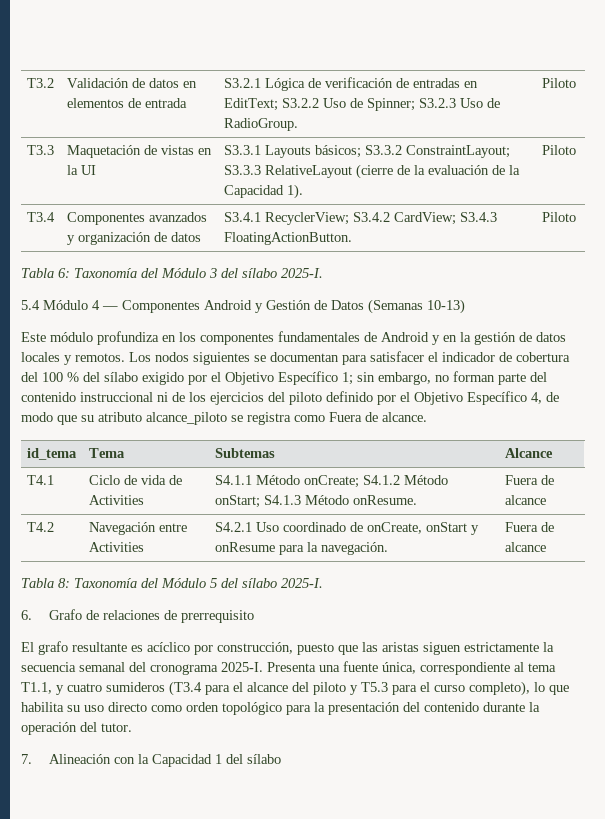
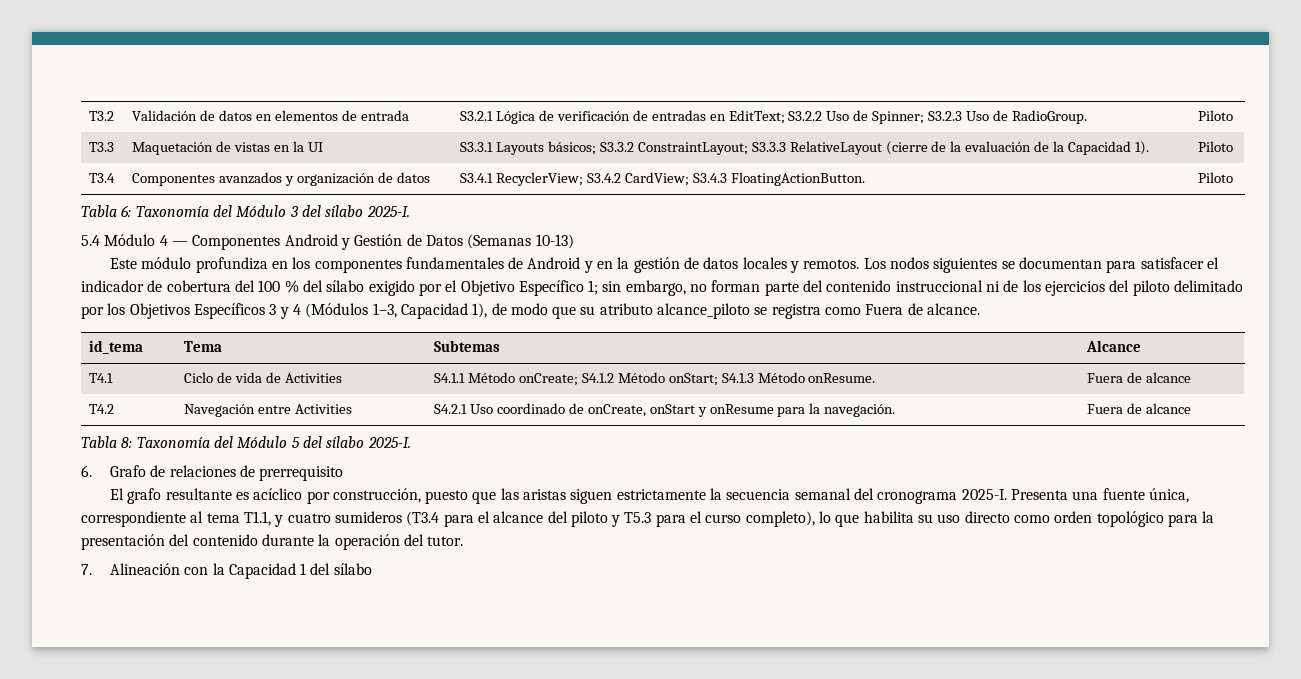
- Los nodos siguientes se documentan para satisfacer el indicador de cobertura del 100 % del sílabo exigido por el Objetivo Específico 1; sin embargo, no forman parte del contenido instruccional ni de los ejercicios del piloto definido por el Objetivo Específico 4, de modo que su atributo alcance_piloto se registra como Fuera de alcance.
+ Los nodos siguientes se documentan para satisfacer el indicador de cobertura del 100 % del sílabo exigido por el Objetivo Específico 1; sin embargo, no forman parte del contenido instruccional ni de los ejercicios del piloto delimitado por los Objetivos Específicos 3 y 4 (Módulos 1–3, Capacidad 1), de modo que su atributo alcance_piloto se registra como Fuera de alcance.

